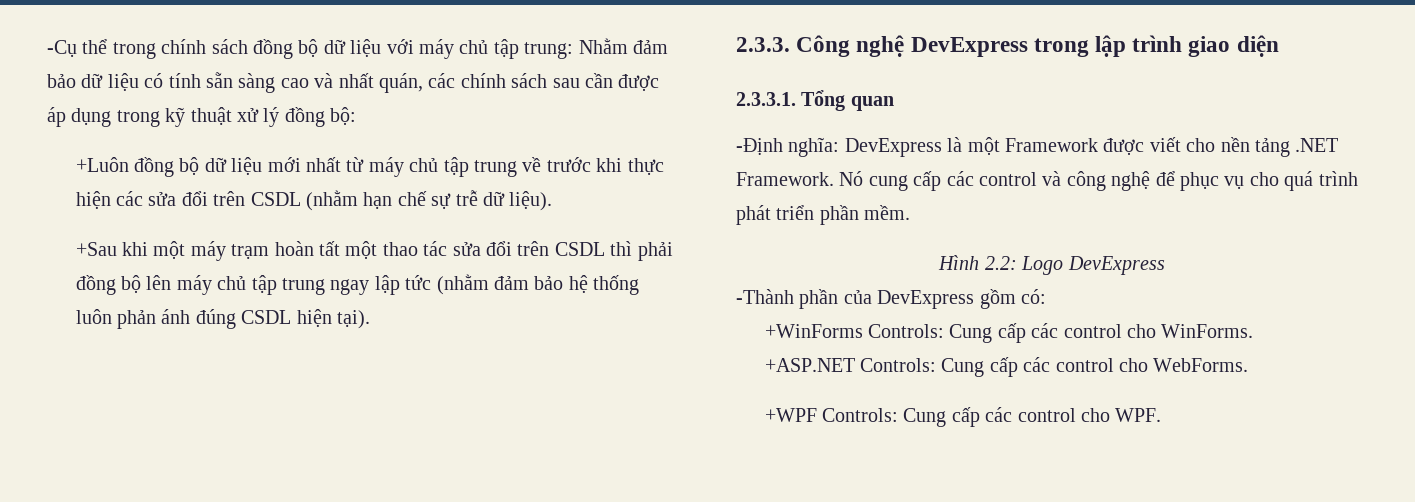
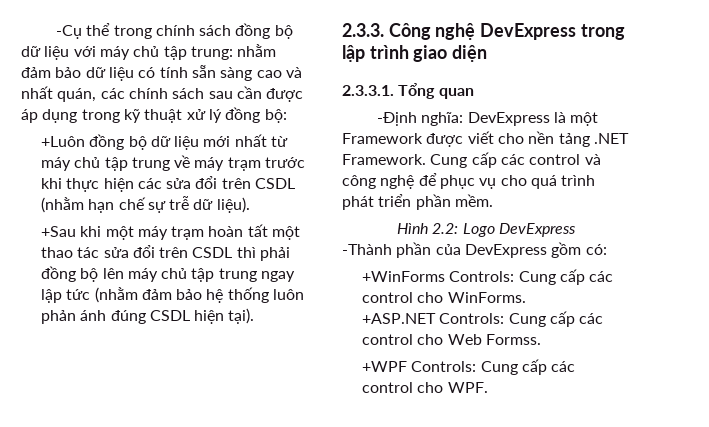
- -Cụ thể trong chính sách đồng bộ dữ liệu với máy chủ tập trung: Nhằm đảm bảo dữ liệu có tính sẵn sàng cao và nhất quán, các chính sách sau cần được áp dụng trong kỹ thuật xử lý đồng bộ:
+ -Cụ thể trong chính sách đồng bộ dữ liệu với máy chủ tập trung: nhằm đảm bảo dữ liệu có tính sẵn sàng cao và nhất quán, các chính sách sau cần được áp dụng trong kỹ thuật xử lý đồng bộ:
- +Luôn đồng bộ dữ liệu mới nhất từ máy chủ tập trung về trước khi thực hiện các sửa đổi trên CSDL (nhằm hạn chế sự trễ dữ liệu).
+ +Luôn đồng bộ dữ liệu mới nhất từ máy chủ tập trung về máy trạm trước khi thực hiện các sửa đổi trên CSDL (nhằm hạn chế sự trễ dữ liệu).
- Nó cung cấp các control và công nghệ để phục vụ cho quá trình phát triển phần mềm.
+ Cung cấp các control và công nghệ để phục vụ cho quá trình phát triển phần mềm.
- +ASP.NET Controls: Cung cấp các control cho WebForms.
+ +ASP.NET Controls: Cung cấp các control cho Web Formss.

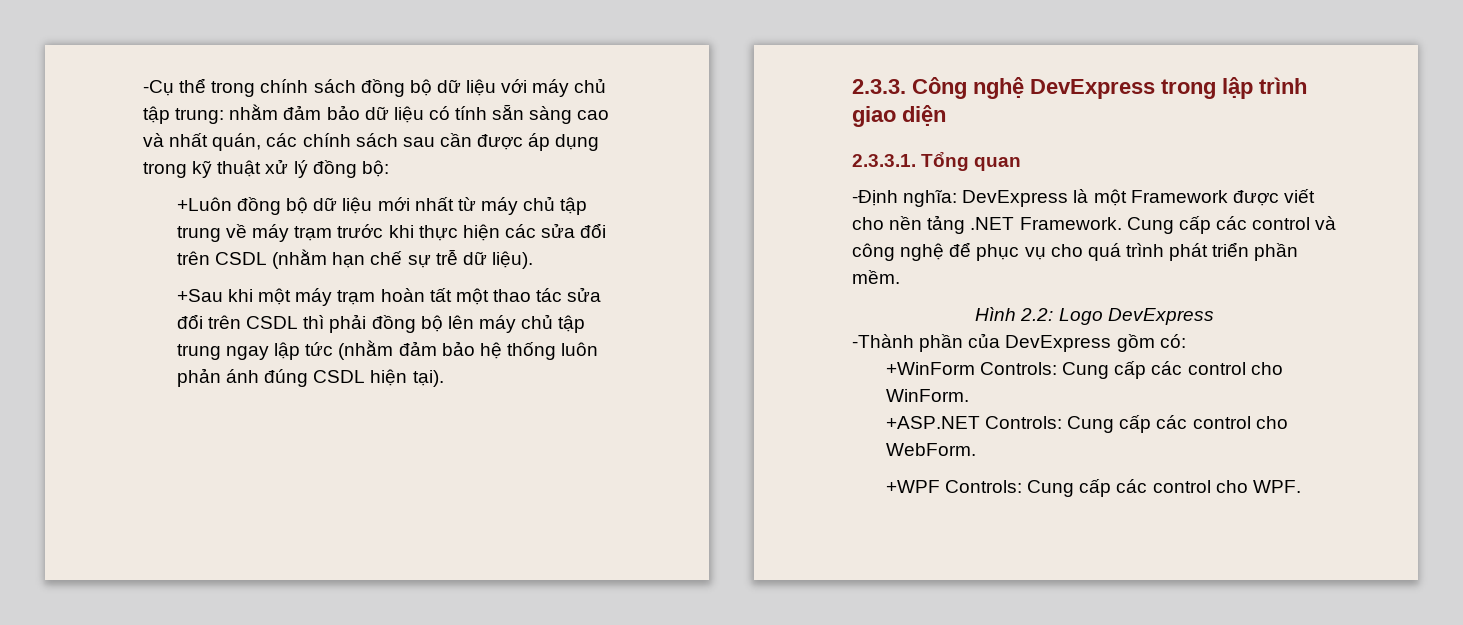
- +WinForms Controls: Cung cấp các control cho WinForms.
+ +WinForm Controls: Cung cấp các control cho WinForm.
- +ASP.NET Controls: Cung cấp các control cho Web Formss.
+ +ASP.NET Controls: Cung cấp các control cho WebForm.

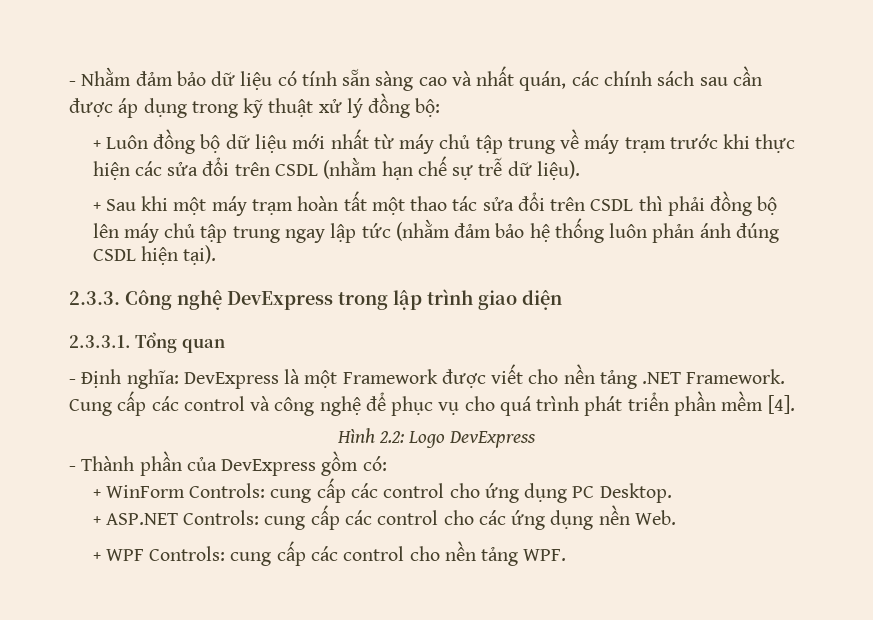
- -Cụ thể trong chính sách đồng bộ dữ liệu với máy chủ tập trung: nhằm đảm bảo dữ liệu có tính sẵn sàng cao và nhất quán, các chính sách sau cần được áp dụng trong kỹ thuật xử lý đồng bộ:
+ - Nhằm đảm bảo dữ liệu có tính sẵn sàng cao và nhất quán, các chính sách sau cần được áp dụng trong kỹ thuật xử lý đồng bộ:
- +Luôn đồng bộ dữ liệu mới nhất từ máy chủ tập trung về máy trạm trước khi thực hiện các sửa đổi trên CSDL (nhằm hạn chế sự trễ dữ liệu).
+ + Luôn đồng bộ dữ liệu mới nhất từ máy chủ tập trung về máy trạm trước khi thực hiện các sửa đổi trên CSDL (nhằm hạn chế sự trễ dữ liệu).
- +Sau khi một máy trạm hoàn tất một thao tác sửa đổi trên CSDL thì phải đồng bộ lên máy chủ tập trung ngay lập tức (nhằm đảm bảo hệ thống luôn phản ánh đúng CSDL hiện tại).
+ + Sau khi một máy trạm hoàn tất một thao tác sửa đổi trên CSDL thì phải đồng bộ lên máy chủ tập trung ngay lập tức (nhằm đảm bảo hệ thống luôn phản ánh đúng CSDL hiện tại).
- -Định nghĩa: DevExpress là một Framework được viết cho nền tảng .NET Framework.
+ - Định nghĩa: DevExpress là một Framework được viết cho nền tảng .NET Framework.
- Cung cấp các control và công nghệ để phục vụ cho quá trình phát triển phần mềm.
+ Cung cấp các control và công nghệ để phục vụ cho quá trình phát triển phần mềm [4].
- -Thành phần của DevExpress gồm có:
+ - Thành phần của DevExpress gồm có:
- +WinForm Controls: Cung cấp các control cho WinForm.
- +ASP.NET Controls: Cung cấp các control cho WebForm.
- +WPF Controls: Cung cấp các control cho WPF.
+ + WinForm Controls: cung cấp các control cho ứng dụng PC Desktop.
+ + ASP.NET Controls: cung cấp các control cho các ứng dụng nền Web.
+ + WPF Controls: cung cấp các control cho nền tảng WPF.

